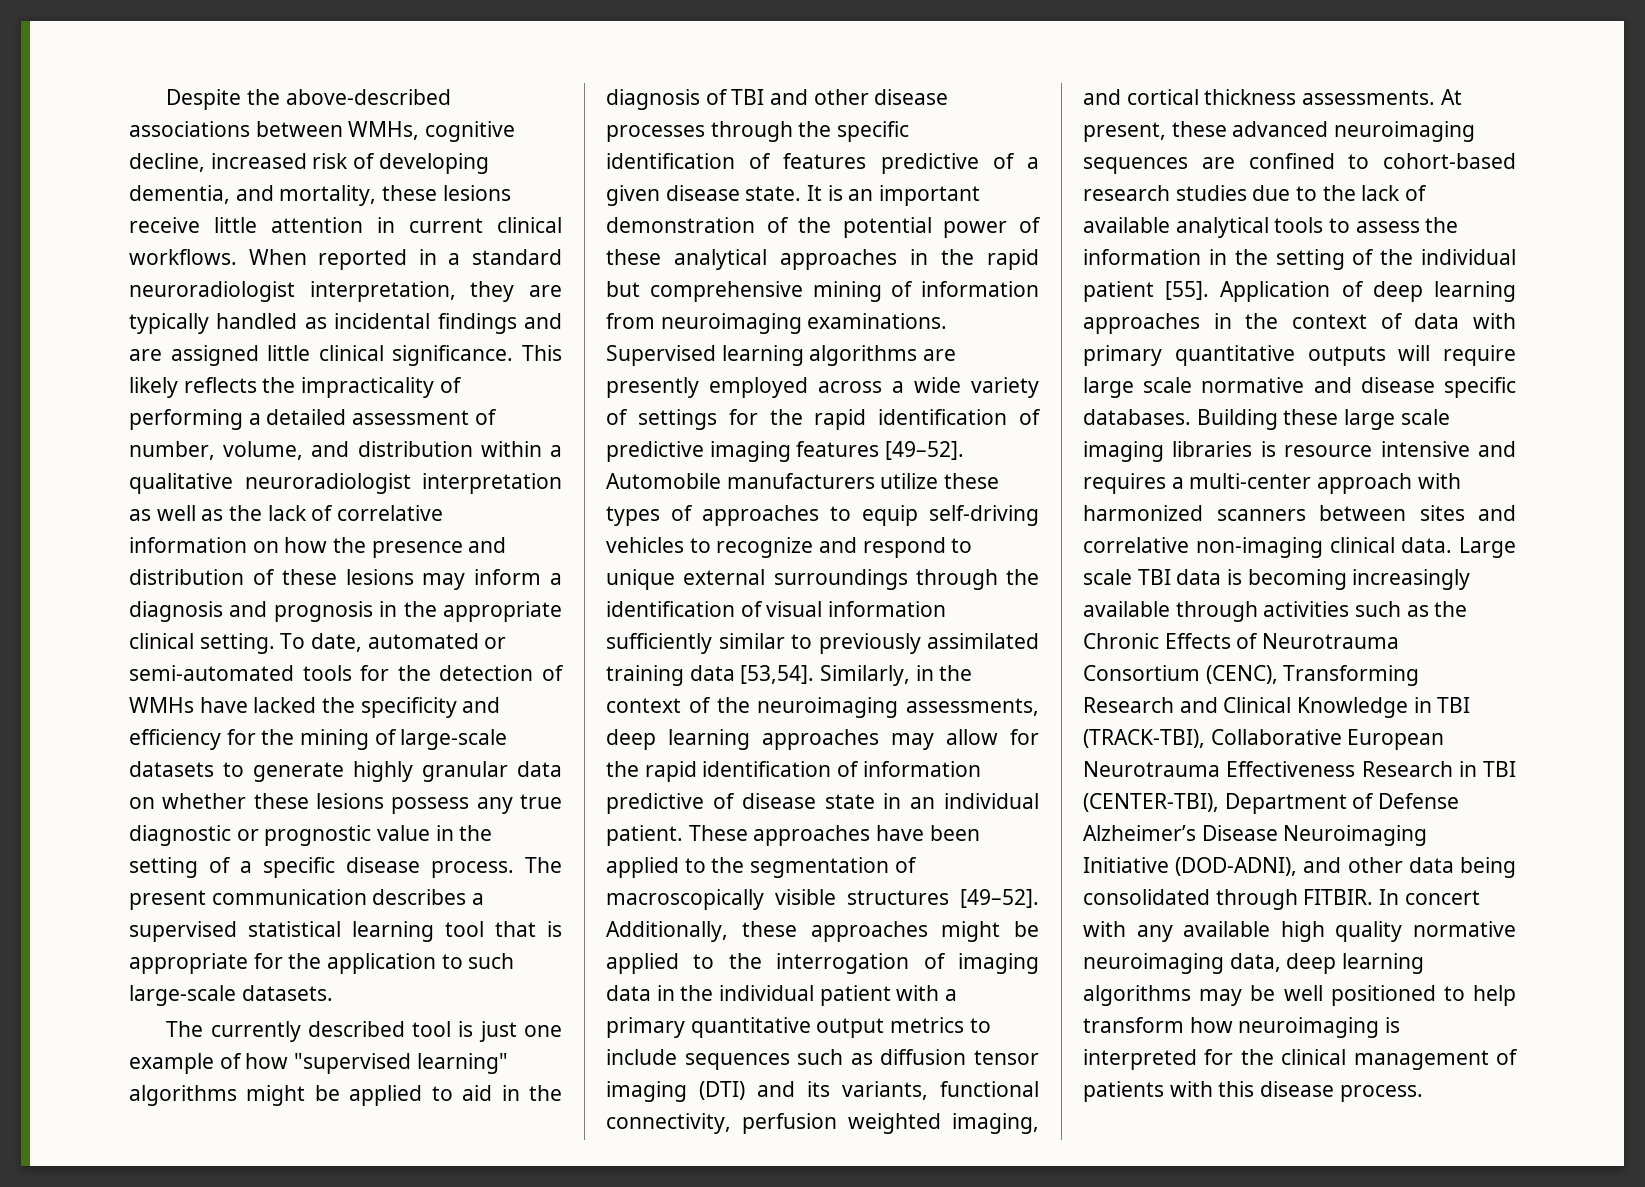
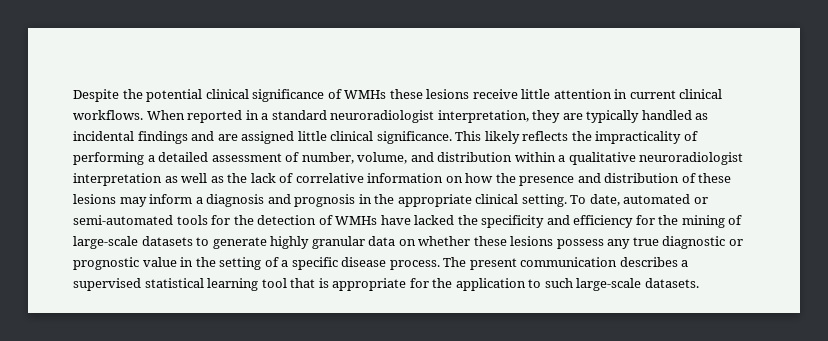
- Despite the above-described associations between WMHs, cognitive decline, increased risk of developing dementia, and mortality, these lesions receive little attention in current clinical workflows.
+ Despite the potential clinical significance of WMHs these lesions receive little attention in current clinical workflows.
- The currently described tool is just one example of how "supervised learning" algorithms might be applied to aid in the diagnosis of TBI and other disease processes through the specific identification of features predictive of a given disease state. It is an important demonstration of the potential power of these analytical approaches in the rapid but comprehensive mining of information from neuroimaging examinations. Supervised learning algorithms are presently employed across a wide variety of settings for the rapid identification of predictive imaging features [49–52]. Automobile manufacturers utilize these types of approaches to equip self-driving vehicles to recognize and respond to unique external surroundings through the identification of visual information sufficiently similar to previously assimilated training data [53,54]. Similarly, in the context of the neuroimaging assessments, deep learning approaches may allow for the rapid identification of information predictive of disease state in an individual patient. These approaches have been applied to the segmentation of macroscopically visible structures [49–52]. Additionally, these approaches might be applied to the interrogation of imaging data in the individual patient with a primary quantitative output metrics to include sequences such as diffusion tensor imaging (DTI) and its variants, functional connectivity, perfusion weighted imaging, and cortical thickness assessments. At present, these advanced neuroimaging sequences are confined to cohort-based research studies due to the lack of available analytical tools to assess the information in the setting of the individual patient [55]. Application of deep learning approaches in the context of data with primary quantitative outputs will require large scale normative and disease specific databases. Building these large scale imaging libraries is resource intensive and requires a multi-center approach with harmonized scanners between sites and correlative non-imaging clinical data. Large scale TBI data is becoming increasingly available through activities such as the Chronic Effects of Neurotrauma Consortium (CENC), Transforming Research and Clinical Knowledge in TBI (TRACK-TBI), Collaborative European Neurotrauma Effectiveness Research in TBI (CENTER-TBI), Department of Defense Alzheimer’s Disease Neuroimaging Initiative (DOD-ADNI), and other data being consolidated through FITBIR. In concert with any available high quality normative neuroimaging data, deep learning algorithms may be well positioned to help transform how neuroimaging is interpreted for the clinical management of patients with this disease process.

